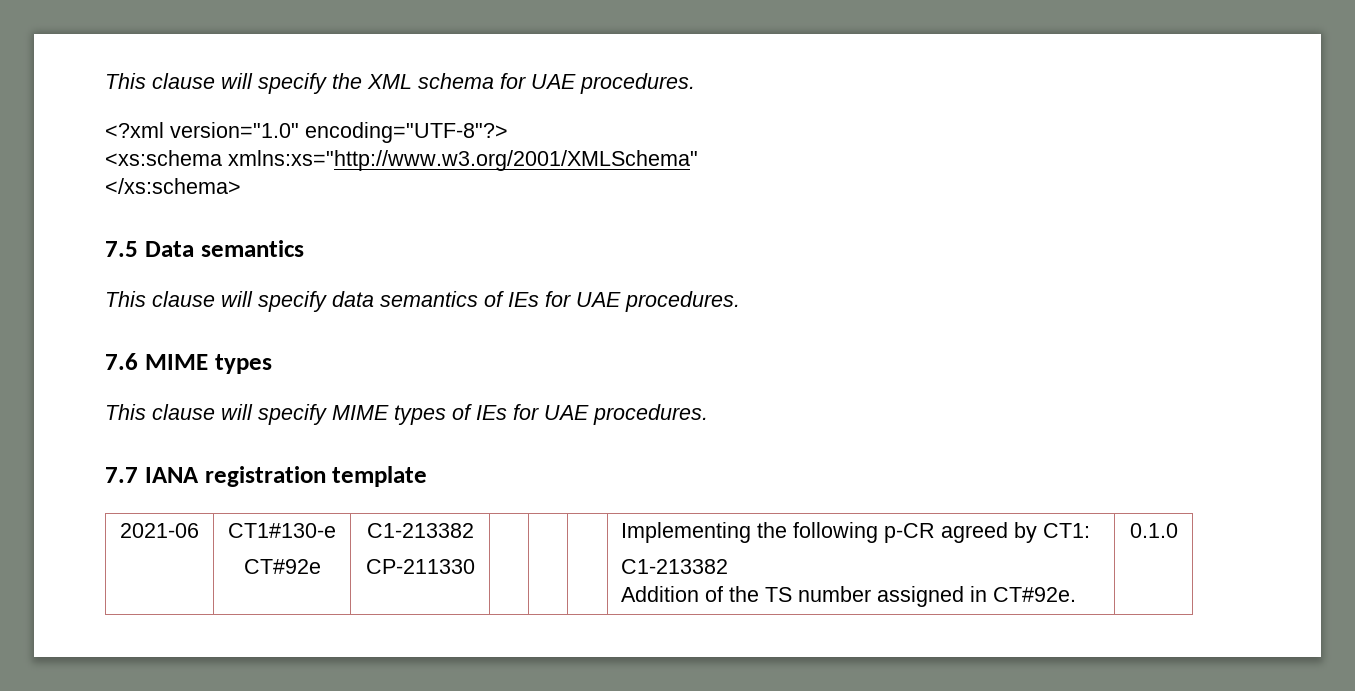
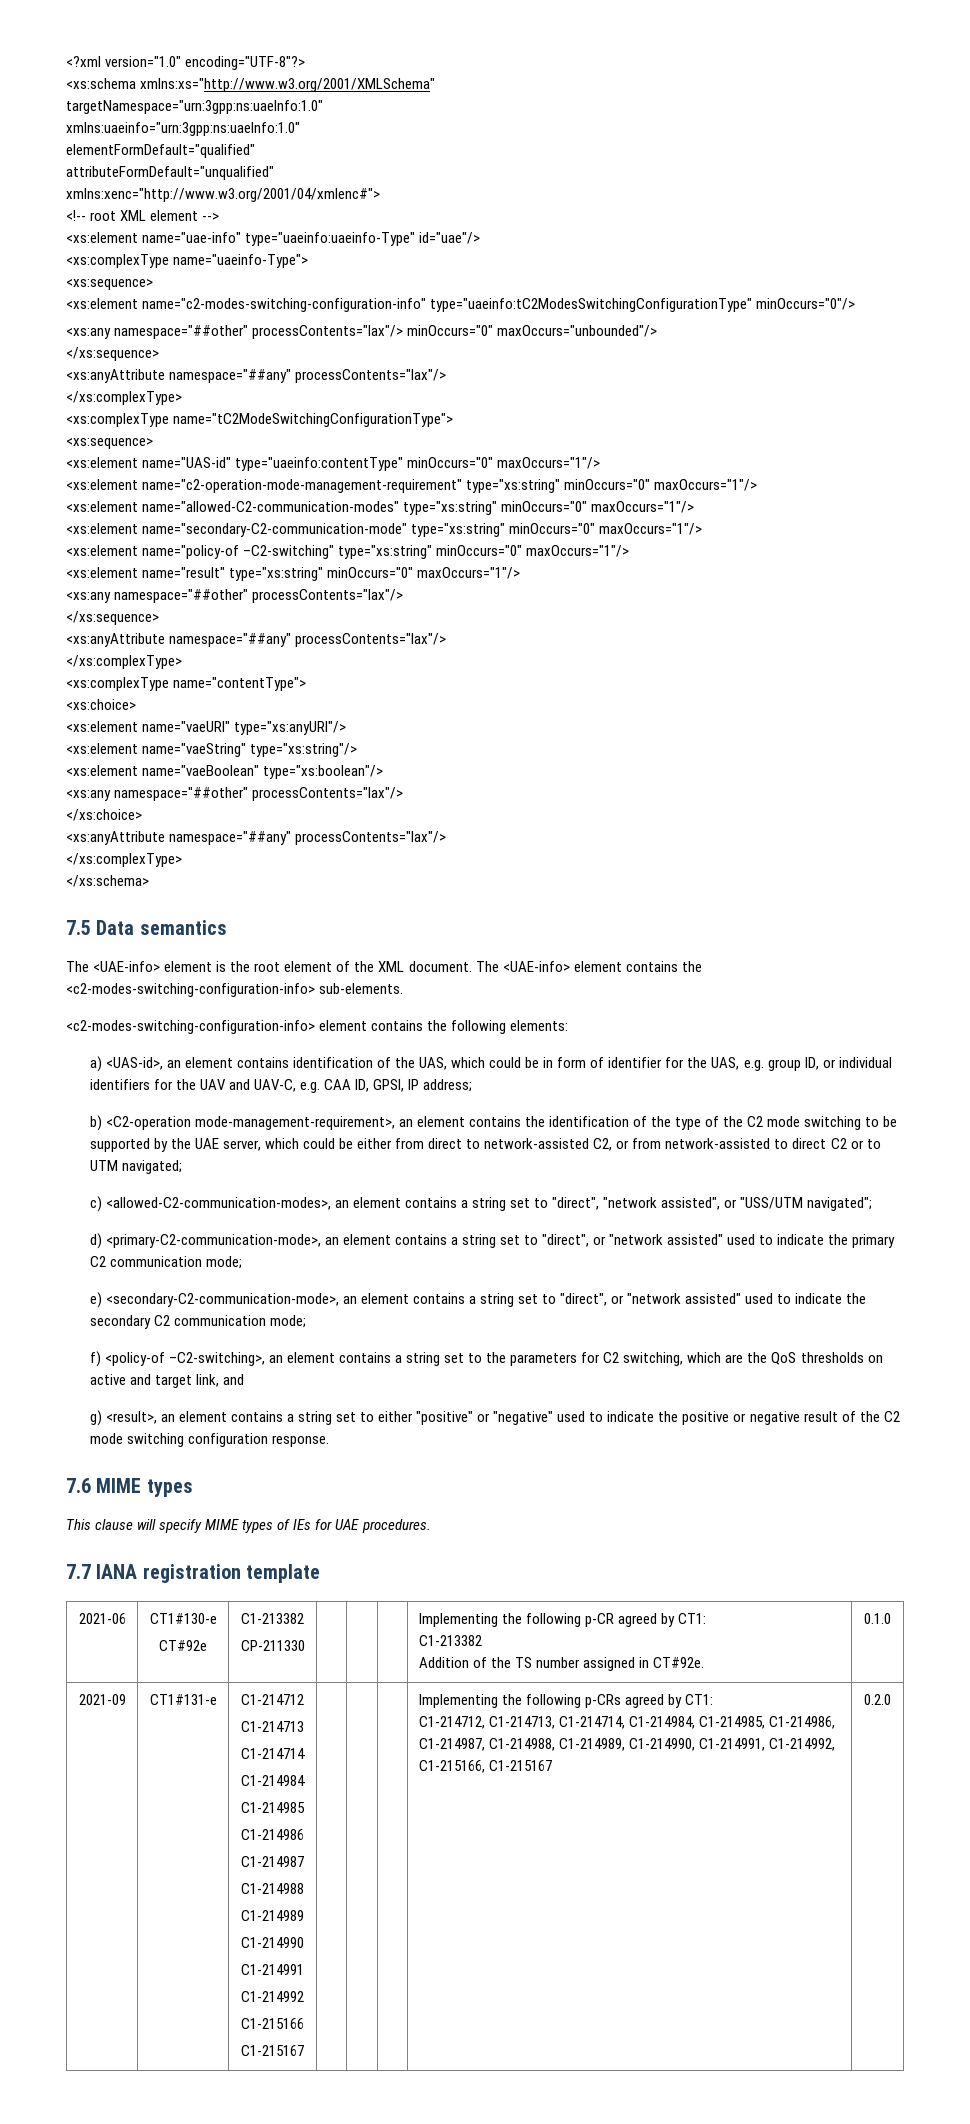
- This clause will specify the XML schema for UAE procedures.
+ targetNamespace="urn:3gpp:ns:uaeInfo:1.0"
+ xmlns:uaeinfo="urn:3gpp:ns:uaeInfo:1.0"
+ elementFormDefault="qualified"
+ attributeFormDefault="unqualified"
+ xmlns:xenc="http://www.w3.org/2001/04/xmlenc#">
+ <!-- root XML element -->
+ <xs:element name="uae-info" type="uaeinfo:uaeinfo-Type" id="uae"/>
+ <xs:complexType name="uaeinfo-Type">
+ <xs:sequence>
+ <xs:element name="c2-modes-switching-configuration-info" type="uaeinfo:tC2ModesSwitchingConfigurationType" minOccurs="0"/>
+ <xs:any namespace="##other" processContents="lax"/> minOccurs="0" maxOccurs="unbounded"/>
+ </xs:sequence>
+ <xs:anyAttribute namespace="##any" processContents="lax"/>
+ </xs:complexType>
+ <xs:complexType name="tC2ModeSwitchingConfigurationType">
+ <xs:sequence>
+ <xs:element name="UAS-id" type="uaeinfo:contentType" minOccurs="0" maxOccurs="1"/>
+ <xs:element name="c2-operation-mode-management-requirement" type="xs:string" minOccurs="0" maxOccurs="1"/>
+ <xs:element name="allowed-C2-communication-modes" type="xs:string" minOccurs="0" maxOccurs="1"/>
+ <xs:element name="secondary-C2-communication-mode" type="xs:string" minOccurs="0" maxOccurs="1"/>
+ <xs:element name="policy-of –C2-switching" type="xs:string" minOccurs="0" maxOccurs="1"/>
+ <xs:element name="result" type="xs:string" minOccurs="0" maxOccurs="1"/>
+ <xs:any namespace="##other" processContents="lax"/>
+ </xs:sequence>
+ <xs:anyAttribute namespace="##any" processContents="lax"/>
+ </xs:complexType>
+ <xs:complexType name="contentType">
+ <xs:choice>
+ <xs:element name="vaeURI" type="xs:anyURI"/>
+ <xs:element name="vaeString" type="xs:string"/>
+ <xs:element name="vaeBoolean" type="xs:boolean"/>
+ <xs:any namespace="##other" processContents="lax"/>
+ </xs:choice>
+ <xs:anyAttribute namespace="##any" processContents="lax"/>
+ </xs:complexType>
  </xs:schema>
  7.5 Data semantics
- This clause will specify data semantics of IEs for UAE procedures.
+ The <UAE-info> element is the root element of the XML document. The <UAE-info> element contains the <c2-modes-switching-configuration-info> sub-elements.
+ <c2-modes-switching-configuration-info> element contains the following elements:
+ a) <UAS-id>, an element contains identification of the UAS, which could be in form of identifier for the UAS, e.g. group ID, or individual identifiers for the UAV and UAV-C, e.g. CAA ID, GPSI, IP address;
+ b) <C2-operation mode-management-requirement>, an element contains the identification of the type of the C2 mode switching to be supported by the UAE server, which could be either from direct to network-assisted C2, or from network-assisted to direct C2 or to UTM navigated;
+ c) <allowed-C2-communication-modes>, an element contains a string set to "direct", "network assisted", or "USS/UTM navigated";
+ d) <primary-C2-communication-mode>, an element contains a string set to "direct", or "network assisted" used to indicate the primary C2 communication mode;
+ e) <secondary-C2-communication-mode>, an element contains a string set to "direct", or "network assisted" used to indicate the secondary C2 communication mode;
+ f) <policy-of –C2-switching>, an element contains a string set to the parameters for C2 switching, which are the QoS thresholds on active and target link, and
+ g) <result>, an element contains a string set to either "positive" or "negative" used to indicate the positive or negative result of the C2 mode switching configuration response.
+ 2021-09 | CT1#131-e | C1-214712
+ C1-214713
+ C1-214714
+ C1-214984
+ C1-214985
+ C1-214986
+ C1-214987
+ C1-214988
+ C1-214989
+ C1-214990
+ C1-214991
+ C1-214992
+ C1-215166
+ C1-215167 | | | | Implementing the following p-CRs agreed by CT1:
+ C1-214712, C1-214713, C1-214714, C1-214984, C1-214985, C1-214986, C1-214987, C1-214988, C1-214989, C1-214990, C1-214991, C1-214992, C1-215166, C1-215167 | 0.2.0

